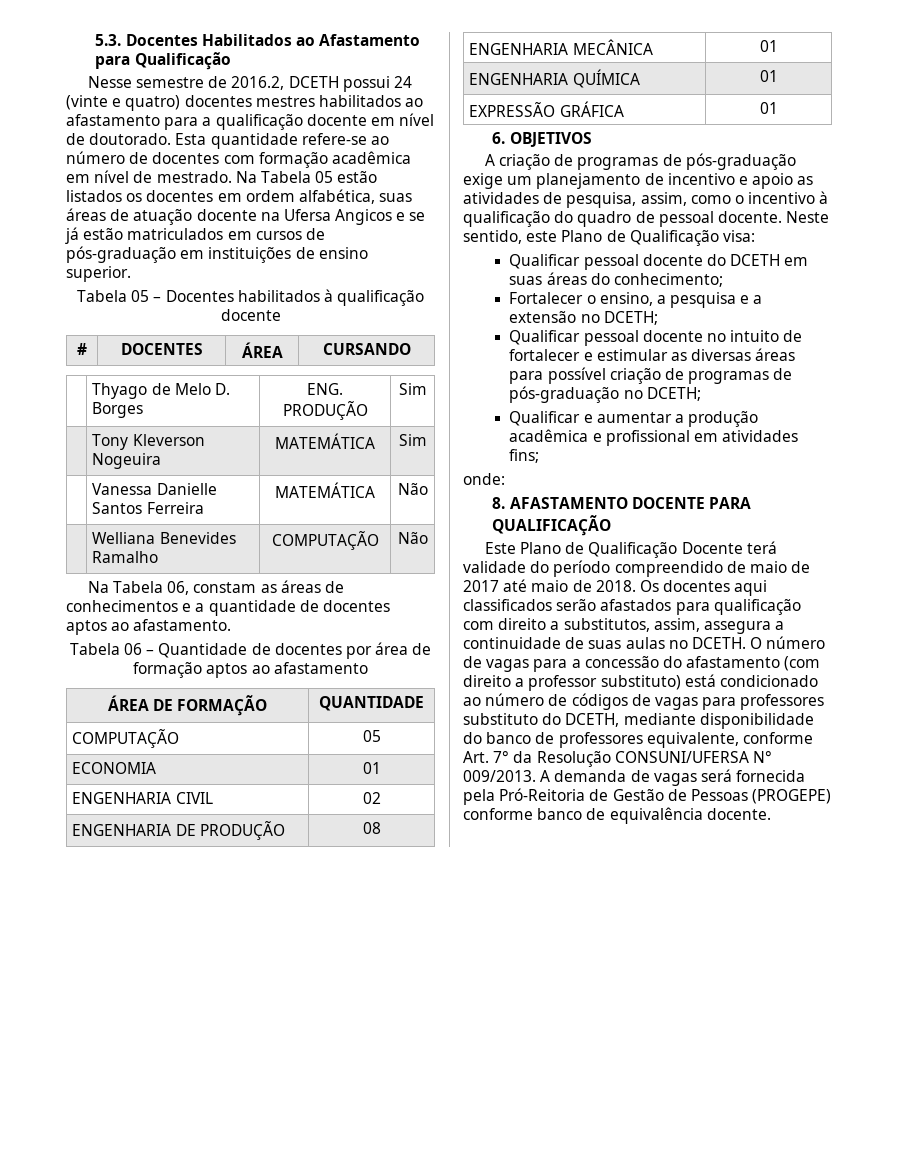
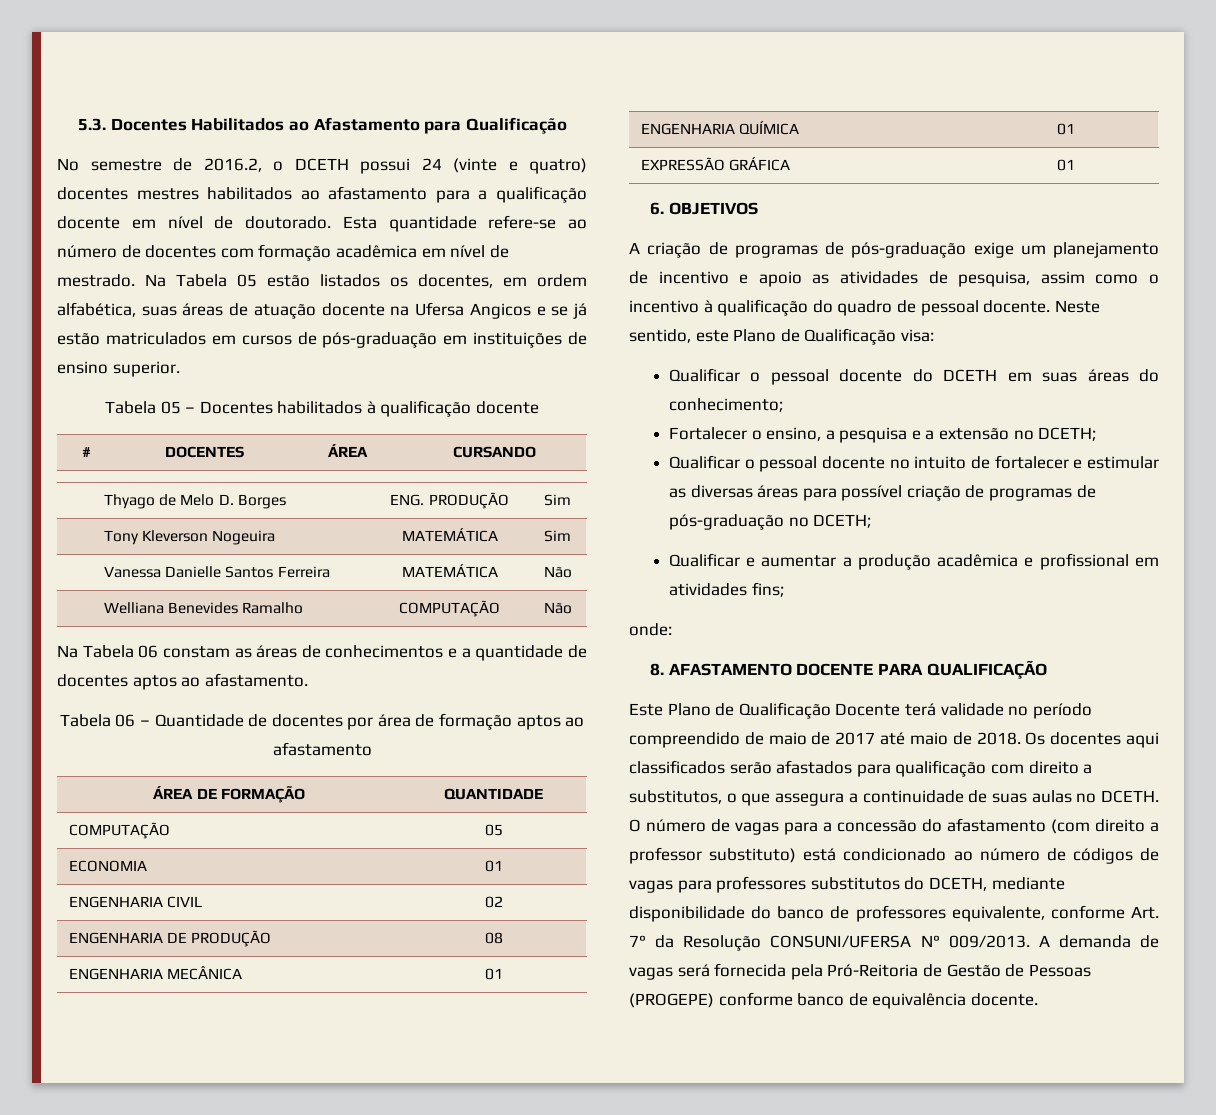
- Nesse semestre de 2016.2, DCETH possui 24 (vinte e quatro) docentes mestres habilitados ao afastamento para a qualificação docente em nível de doutorado.
+ No semestre de 2016.2, o DCETH possui 24 (vinte e quatro) docentes mestres habilitados ao afastamento para a qualificação docente em nível de doutorado.
- Na Tabela 05 estão listados os docentes em ordem alfabética, suas áreas de atuação docente na Ufersa Angicos e se já estão matriculados em cursos de pós-graduação em instituições de ensino superior.
+ Na Tabela 05 estão listados os docentes, em ordem alfabética, suas áreas de atuação docente na Ufersa Angicos e se já estão matriculados em cursos de pós-graduação em instituições de ensino superior.
- Na Tabela 06, constam as áreas de conhecimentos e a quantidade de docentes aptos ao afastamento.
+ Na Tabela 06 constam as áreas de conhecimentos e a quantidade de docentes aptos ao afastamento.
- A criação de programas de pós-graduação exige um planejamento de incentivo e apoio as atividades de pesquisa, assim, como o incentivo à qualificação do quadro de pessoal docente.
+ A criação de programas de pós-graduação exige um planejamento de incentivo e apoio as atividades de pesquisa, assim como o incentivo à qualificação do quadro de pessoal docente.
- Qualificar pessoal docente do DCETH em suas áreas do conhecimento;
+ Qualificar o pessoal docente do DCETH em suas áreas do conhecimento;
- Qualificar pessoal docente no intuito de fortalecer e estimular as diversas áreas para possível criação de programas de pós-graduação no DCETH;
+ Qualificar o pessoal docente no intuito de fortalecer e estimular as diversas áreas para possível criação de programas de pós-graduação no DCETH;
- Este Plano de Qualificação Docente terá validade do período compreendido de maio de 2017 até maio de 2018.
+ Este Plano de Qualificação Docente terá validade no período compreendido de maio de 2017 até maio de 2018.
- Os docentes aqui classificados serão afastados para qualificação com direito a substitutos, assim, assegura a continuidade de suas aulas no DCETH.
+ Os docentes aqui classificados serão afastados para qualificação com direito a substitutos, o que assegura a continuidade de suas aulas no DCETH.
- O número de vagas para a concessão do afastamento (com direito a professor substituto) está condicionado ao número de códigos de vagas para professores substituto do DCETH, mediante disponibilidade do banco de professores equivalente, conforme Art. 7° da Resolução CONSUNI/UFERSA N° 009/2013.
+ O número de vagas para a concessão do afastamento (com direito a professor substituto) está condicionado ao número de códigos de vagas para professores substitutos do DCETH, mediante disponibilidade do banco de professores equivalente, conforme Art. 7° da Resolução CONSUNI/UFERSA N° 009/2013.

